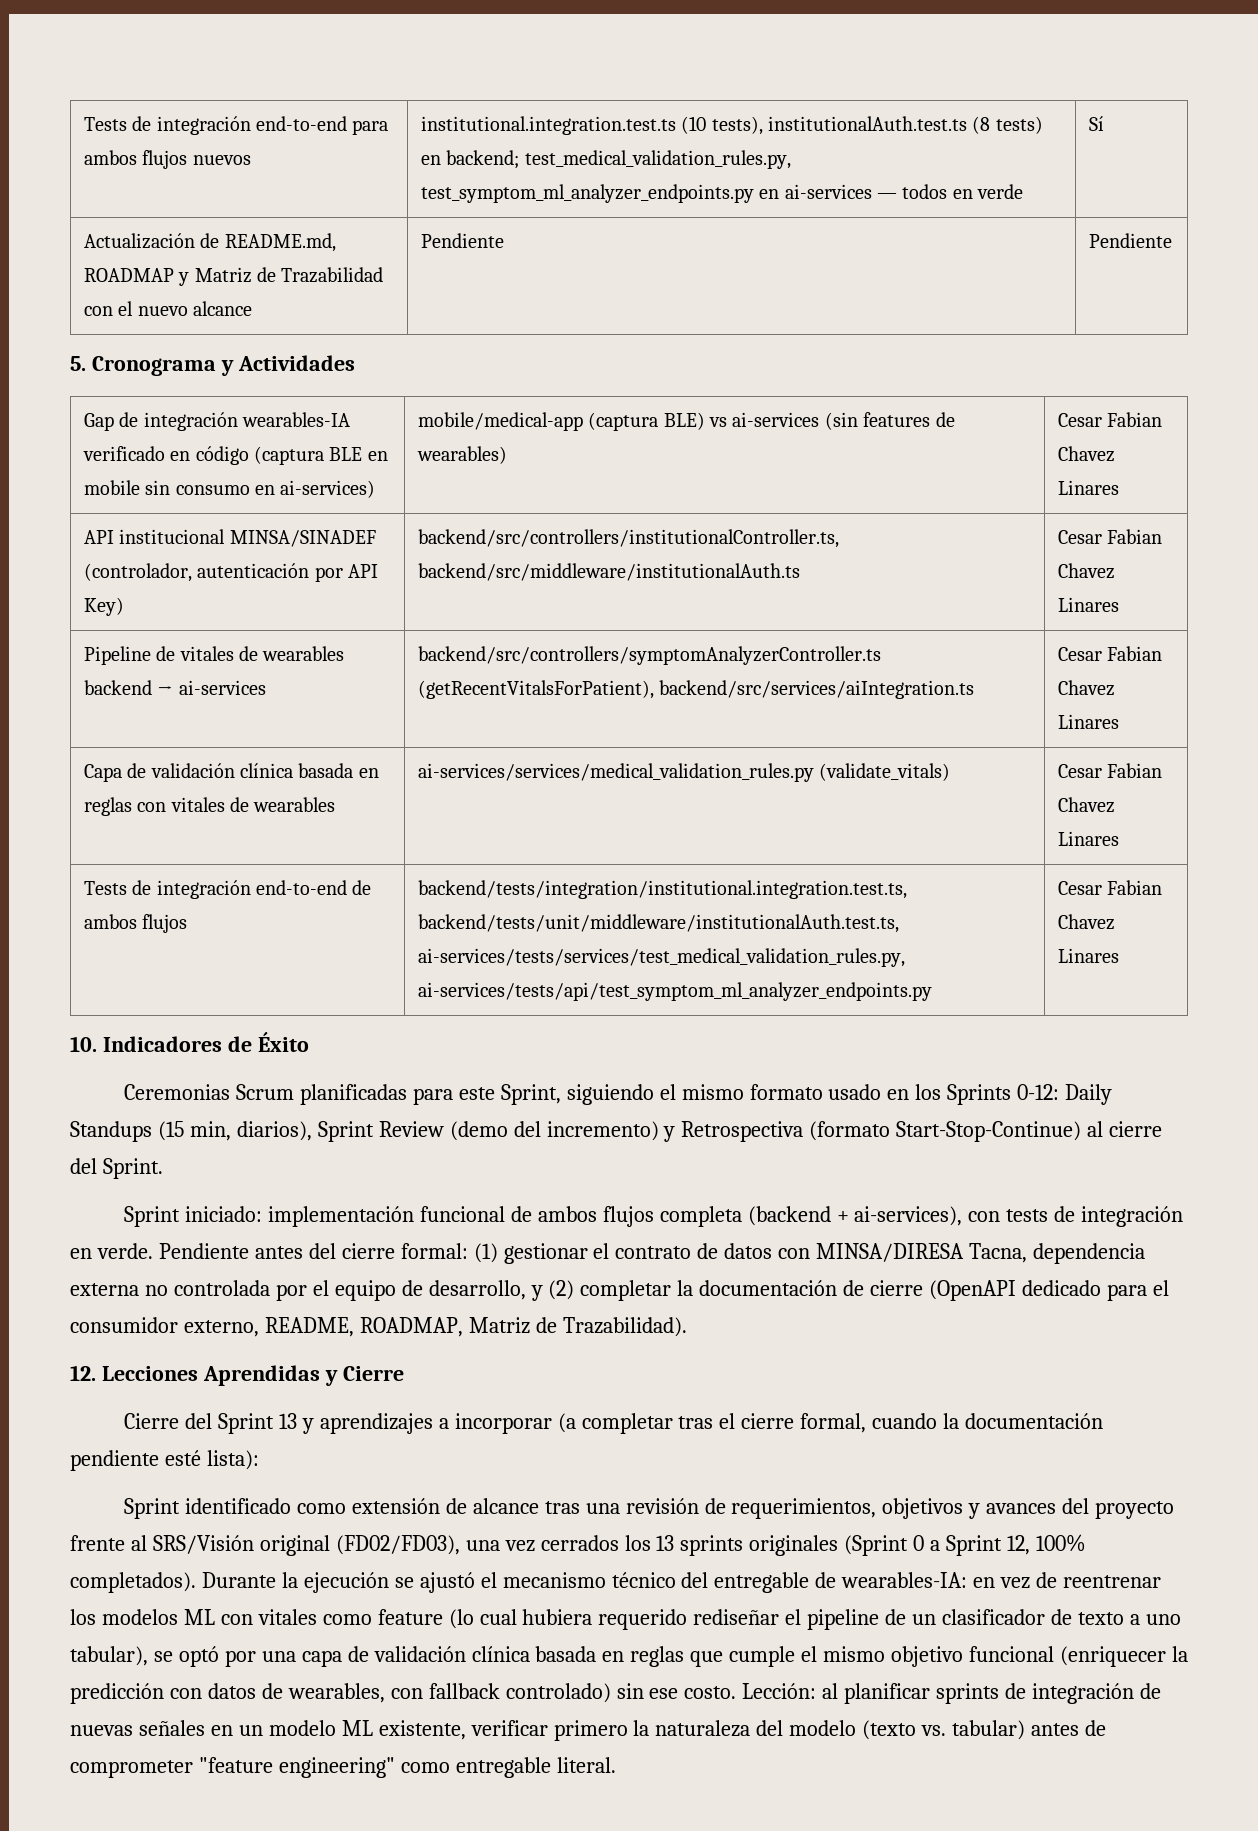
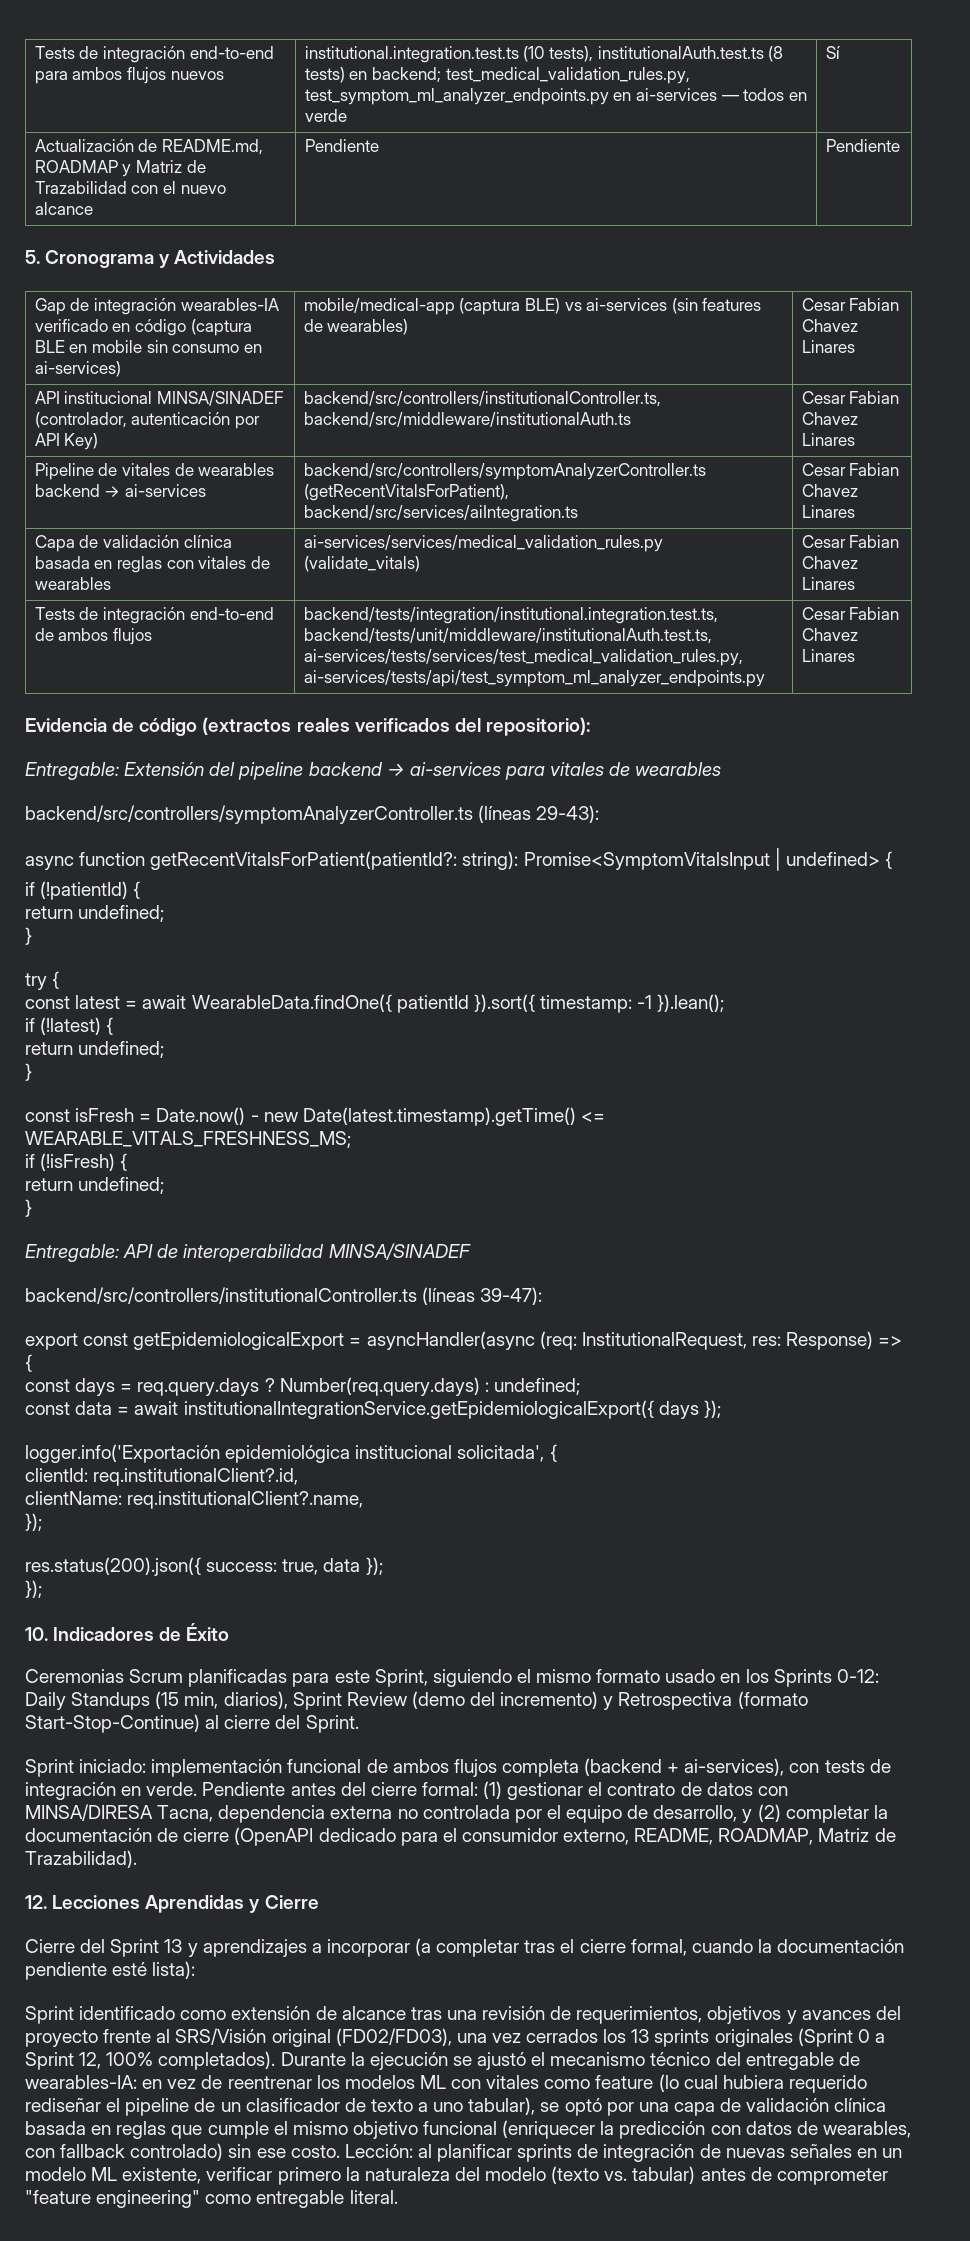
+ Evidencia de código (extractos reales verificados del repositorio):
+ Entregable: Extensión del pipeline backend → ai-services para vitales de wearables
+ backend/src/controllers/symptomAnalyzerController.ts (líneas 29-43):
+ async function getRecentVitalsForPatient(patientId?: string): Promise<SymptomVitalsInput | undefined> {
+ if (!patientId) {
+ return undefined;
+ }
+ try {
+ const latest = await WearableData.findOne({ patientId }).sort({ timestamp: -1 }).lean();
+ if (!latest) {
+ return undefined;
+ }
+ const isFresh = Date.now() - new Date(latest.timestamp).getTime() <= WEARABLE_VITALS_FRESHNESS_MS;
+ if (!isFresh) {
+ return undefined;
+ }
+ Entregable: API de interoperabilidad MINSA/SINADEF
+ backend/src/controllers/institutionalController.ts (líneas 39-47):
+ export const getEpidemiologicalExport = asyncHandler(async (req: InstitutionalRequest, res: Response) => {
+ const days = req.query.days ? Number(req.query.days) : undefined;
+ const data = await institutionalIntegrationService.getEpidemiologicalExport({ days });
+ logger.info('Exportación epidemiológica institucional solicitada', {
+ clientId: req.institutionalClient?.id,
+ clientName: req.institutionalClient?.name,
+ });
+ res.status(200).json({ success: true, data });
+ });

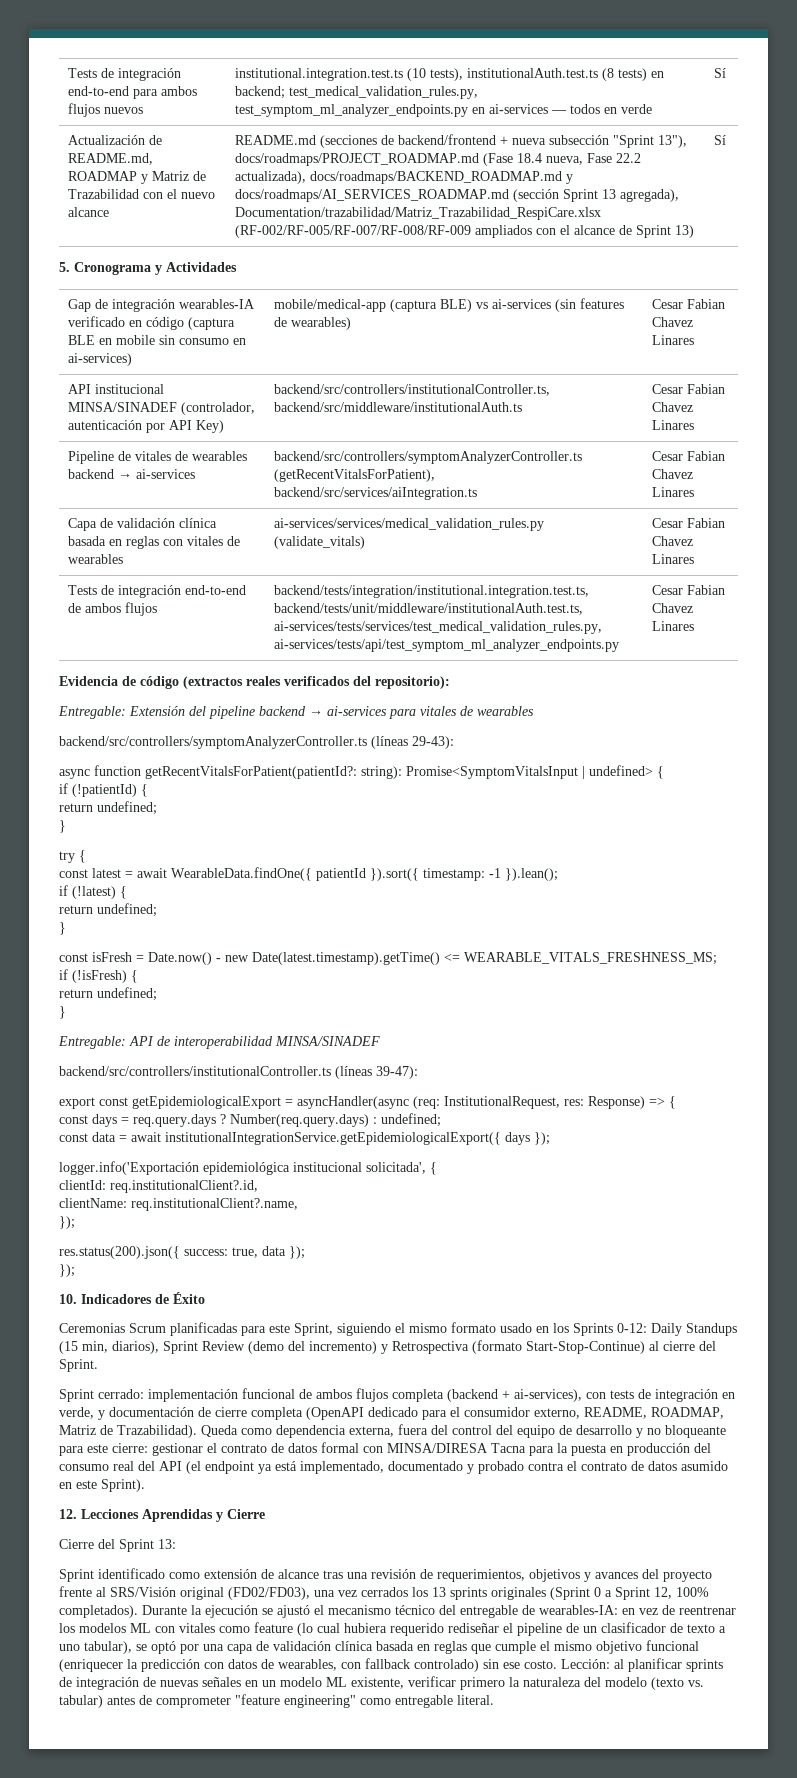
- Pendiente | Pendiente
+ README.md (secciones de backend/frontend + nueva subsección "Sprint 13"), docs/roadmaps/PROJECT_ROADMAP.md (Fase 18.4 nueva, Fase 22.2 actualizada), docs/roadmaps/BACKEND_ROADMAP.md y docs/roadmaps/AI_SERVICES_ROADMAP.md (sección Sprint 13 agregada), Documentation/trazabilidad/Matriz_Trazabilidad_RespiCare.xlsx (RF-002/RF-005/RF-007/RF-008/RF-009 ampliados con el alcance de Sprint 13) | Sí
- Sprint iniciado: implementación funcional de ambos flujos completa (backend + ai-services), con tests de integración en verde. Pendiente antes del cierre formal: (1) gestionar el contrato de datos con MINSA/DIRESA Tacna, dependencia externa no controlada por el equipo de desarrollo, y (2) completar la documentación de cierre (OpenAPI dedicado para el consumidor externo, README, ROADMAP, Matriz de Trazabilidad).
+ Sprint cerrado: implementación funcional de ambos flujos completa (backend + ai-services), con tests de integración en verde, y documentación de cierre completa (OpenAPI dedicado para el consumidor externo, README, ROADMAP, Matriz de Trazabilidad). Queda como dependencia externa, fuera del control del equipo de desarrollo y no bloqueante para este cierre: gestionar el contrato de datos formal con MINSA/DIRESA Tacna para la puesta en producción del consumo real del API (el endpoint ya está implementado, documentado y probado contra el contrato de datos asumido en este Sprint).
- Cierre del Sprint 13 y aprendizajes a incorporar (a completar tras el cierre formal, cuando la documentación pendiente esté lista):
+ Cierre del Sprint 13:

